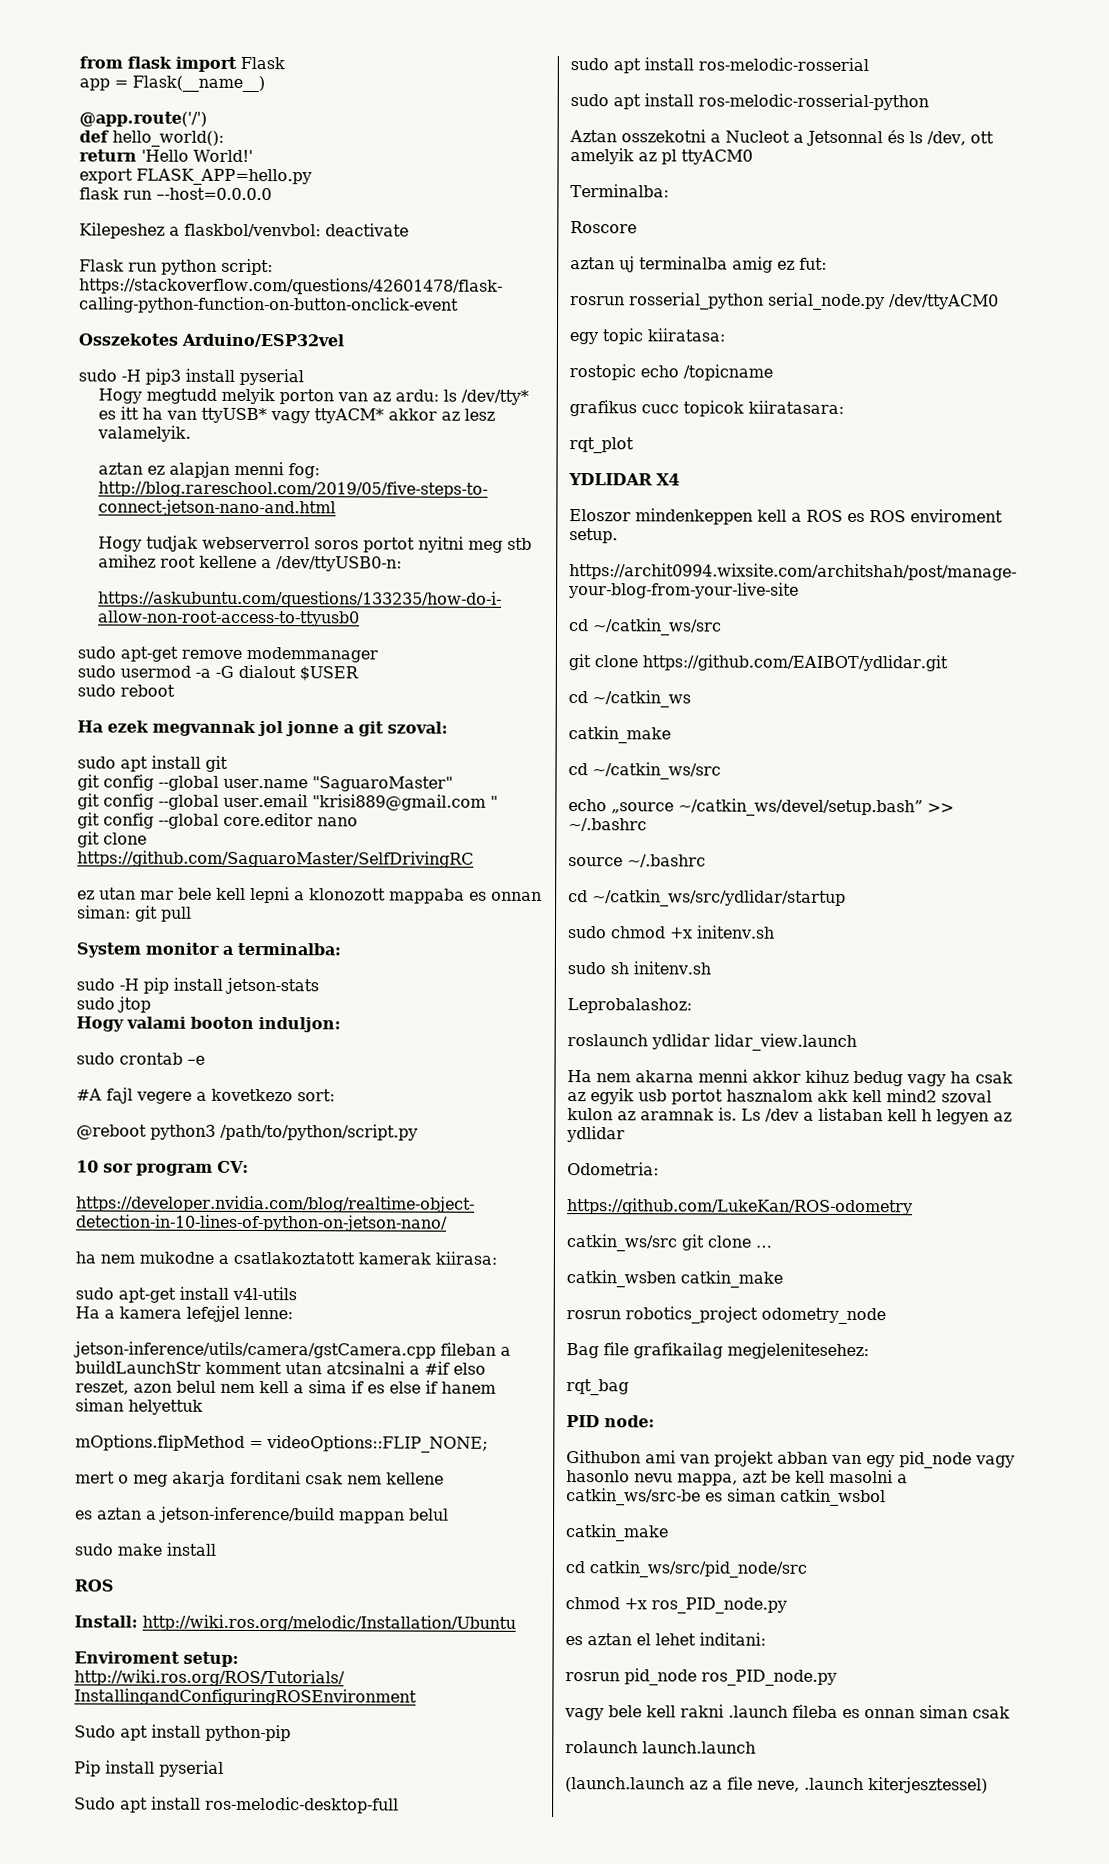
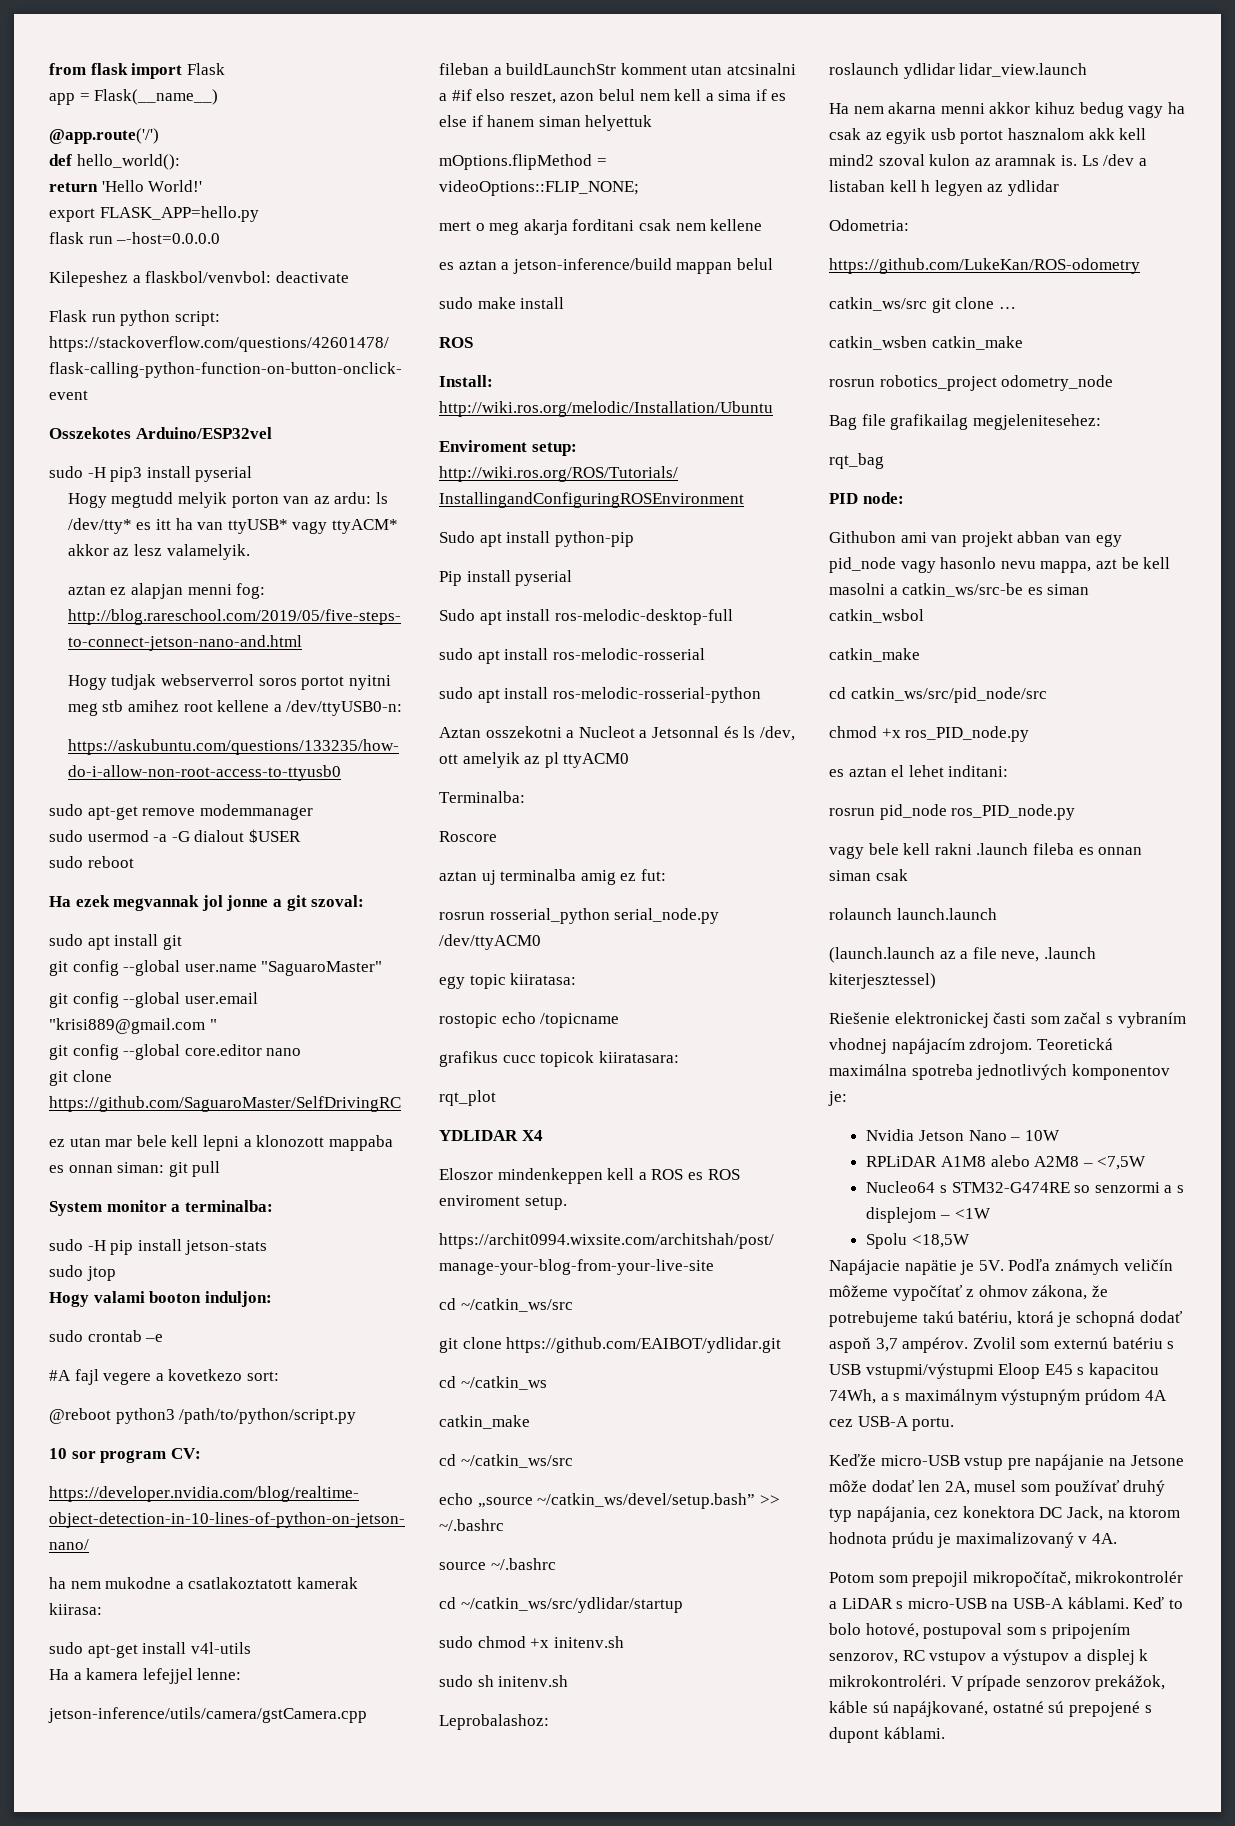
+ Riešenie elektronickej časti som začal s vybraním vhodnej napájacím zdrojom. Teoretická maximálna spotreba jednotlivých komponentov je:
+ Nvidia Jetson Nano – 10W
+ RPLiDAR A1M8 alebo A2M8 – <7,5W
+ Nucleo64 s STM32-G474RE so senzormi a s displejom – <1W
+ Spolu <18,5W
+ Napájacie napätie je 5V. Podľa známych veličín môžeme vypočítať z ohmov zákona, že potrebujeme takú batériu, ktorá je schopná dodať aspoň 3,7 ampérov. Zvolil som externú batériu s USB vstupmi/výstupmi Eloop E45 s kapacitou 74Wh, a s maximálnym výstupným prúdom 4A cez USB-A portu.
+ Keďže micro-USB vstup pre napájanie na Jetsone môže dodať len 2A, musel som používať druhý typ napájania, cez konektora DC Jack, na ktorom hodnota prúdu je maximalizovaný v 4A.
+ Potom som prepojil mikropočítač, mikrokontrolér a LiDAR s micro-USB na USB-A káblami. Keď to bolo hotové, postupoval som s pripojením senzorov, RC vstupov a výstupov a displej k mikrokontroléri. V prípade senzorov prekážok, káble sú napájkované, ostatné sú prepojené s dupont káblami.

